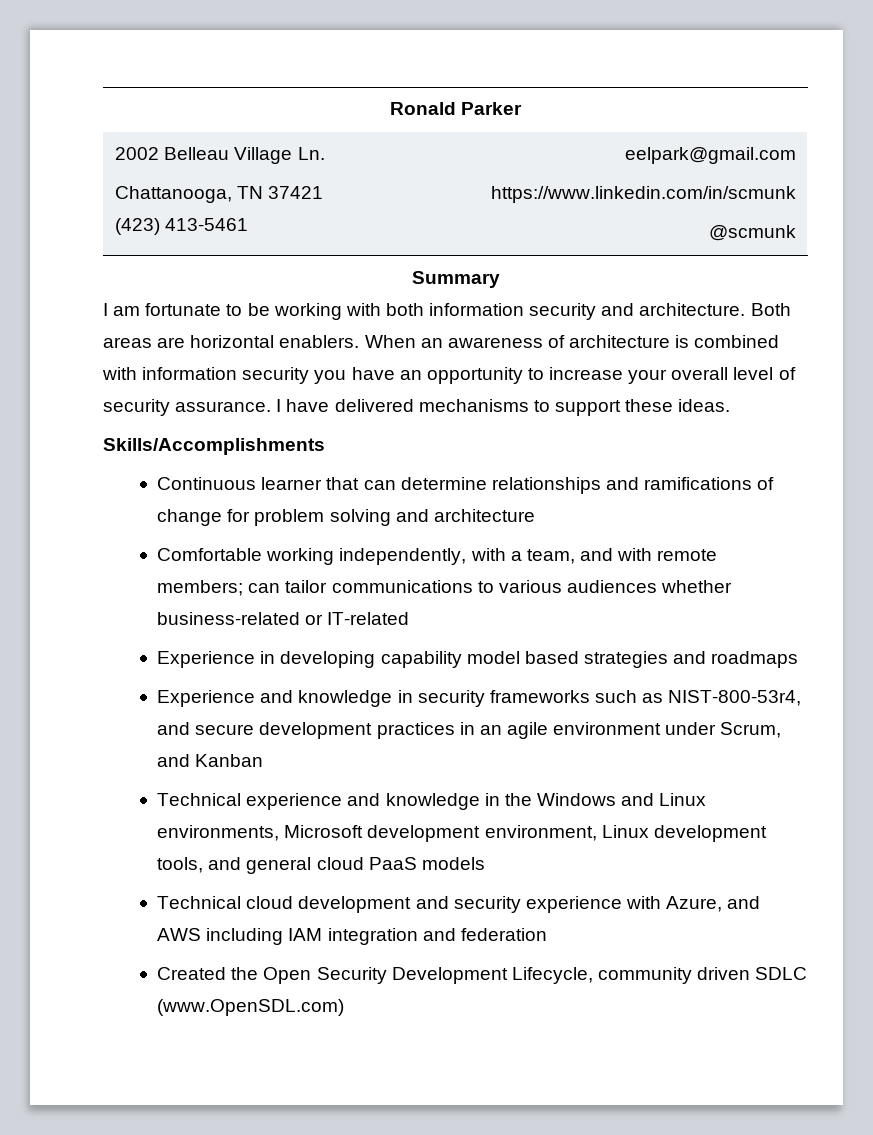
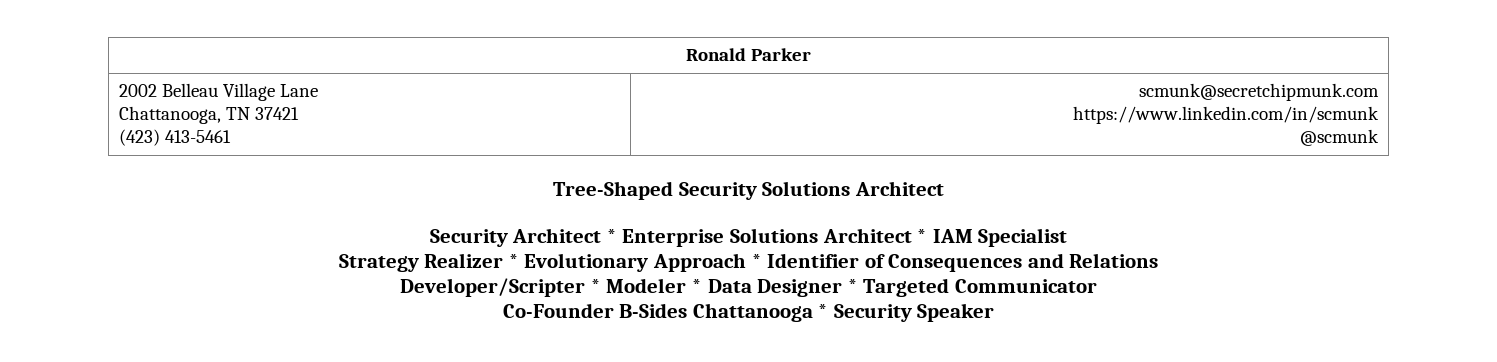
- 2002 Belleau Village Ln.
+ 2002 Belleau Village Lane
  Chattanooga, TN 37421
- (423) 413-5461 | eelpark@gmail.com
+ (423) 413-5461 | scmunk@secretchipmunk.com
- Summary
- I am fortunate to be working with both information security and architecture. Both areas are horizontal enablers. When an awareness of architecture is combined with information security you have an opportunity to increase your overall level of security assurance. I have delivered mechanisms to support these ideas.
- Skills/Accomplishments
- Continuous learner that can determine relationships and ramifications of change for problem solving and architecture
- Comfortable working independently, with a team, and with remote members; can tailor communications to various audiences whether business-related or IT-related
- Experience in developing capability model based strategies and roadmaps
- Experience and knowledge in security frameworks such as NIST-800-53r4, and secure development practices in an agile environment under Scrum, and Kanban
- Technical experience and knowledge in the Windows and Linux environments, Microsoft development environment, Linux development tools, and general cloud PaaS models
- Technical cloud development and security experience with Azure, and AWS including IAM integration and federation
- Created the Open Security Development Lifecycle, community driven SDLC (www.OpenSDL.com)
+ Tree-Shaped Security Solutions Architect
+ Security Architect * Enterprise Solutions Architect * IAM Specialist
+ Strategy Realizer * Evolutionary Approach * Identifier of Consequences and Relations
+ Developer/Scripter * Modeler * Data Designer * Targeted Communicator
+ Co-Founder B-Sides Chattanooga * Security Speaker

